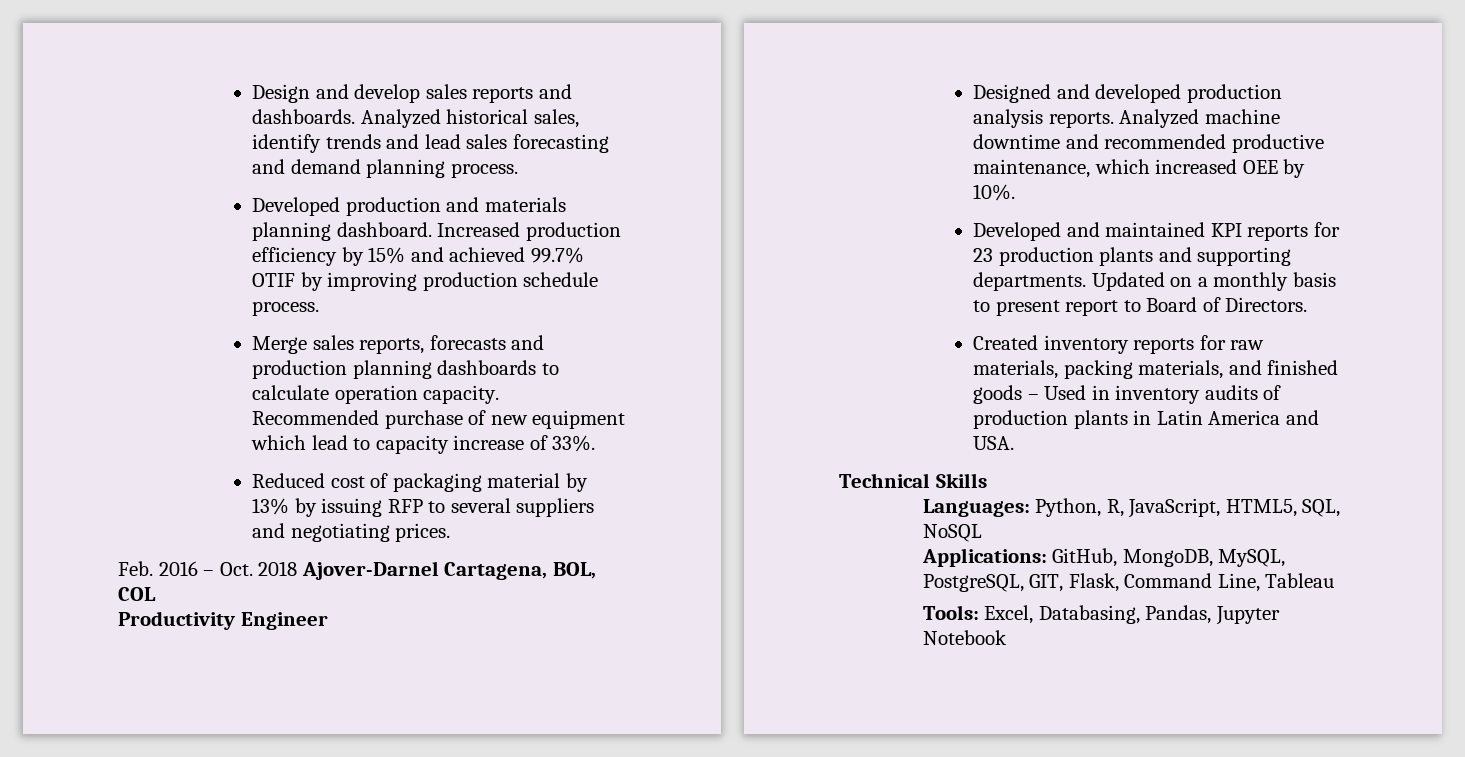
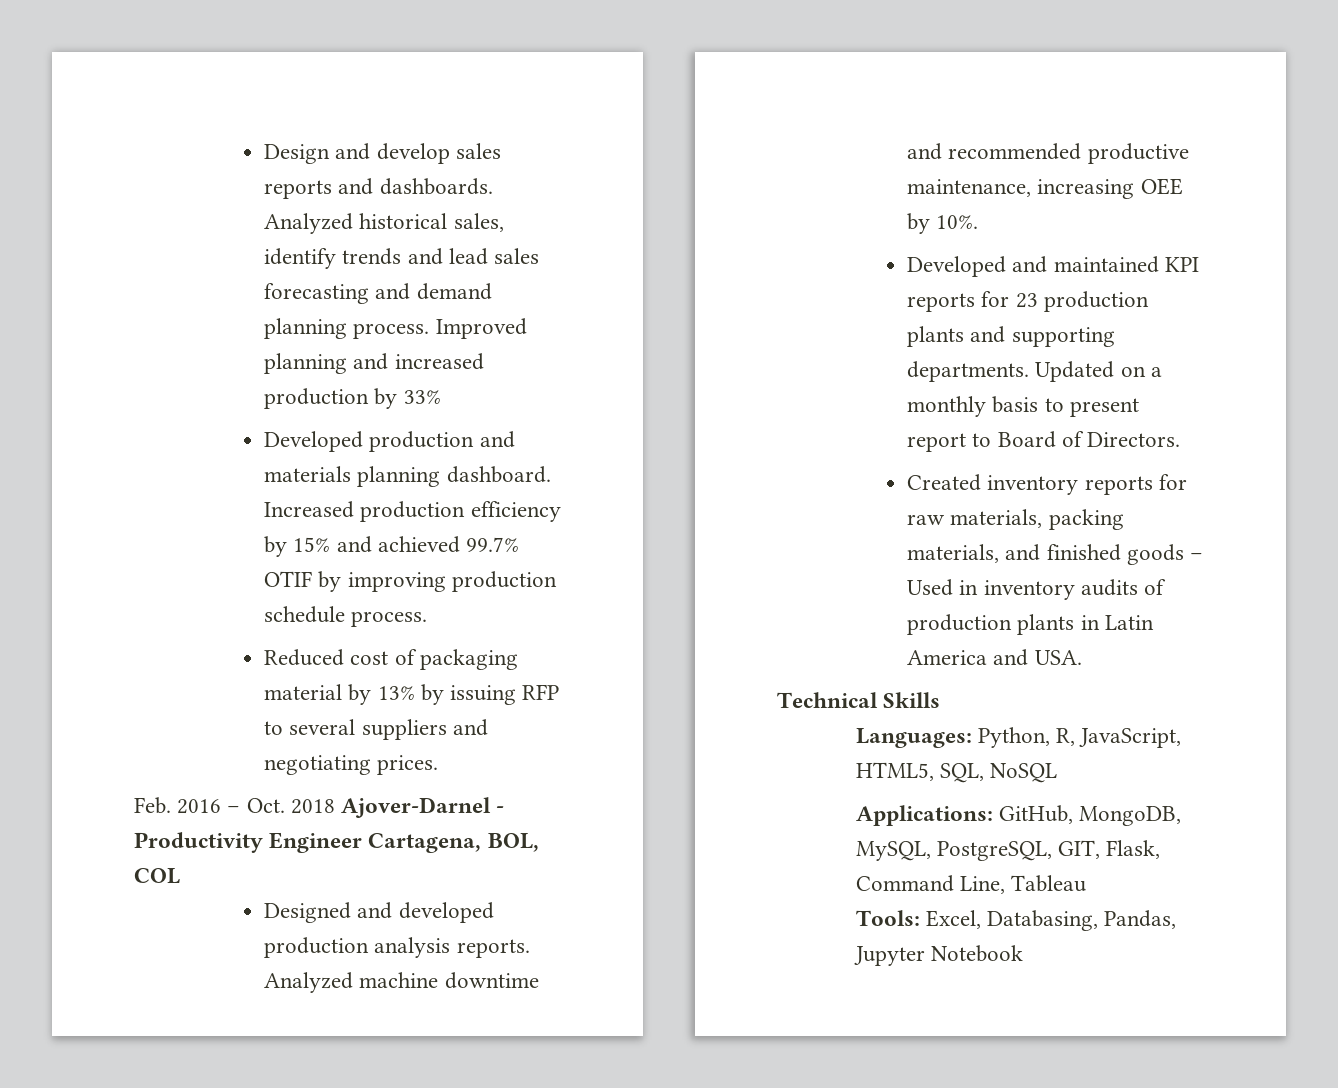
+ Improved planning and increased production by 33%
- Merge sales reports, forecasts and production planning dashboards to calculate operation capacity. Recommended purchase of new equipment which lead to capacity increase of 33%.
- Feb. 2016 – Oct. 2018 Ajover-Darnel Cartagena, BOL, COL
+ Feb. 2016 – Oct. 2018 Ajover-Darnel - Productivity Engineer Cartagena, BOL, COL
- Productivity Engineer
- Analyzed machine downtime and recommended productive maintenance, which increased OEE by 10%.
+ Analyzed machine downtime and recommended productive maintenance, increasing OEE by 10%.

